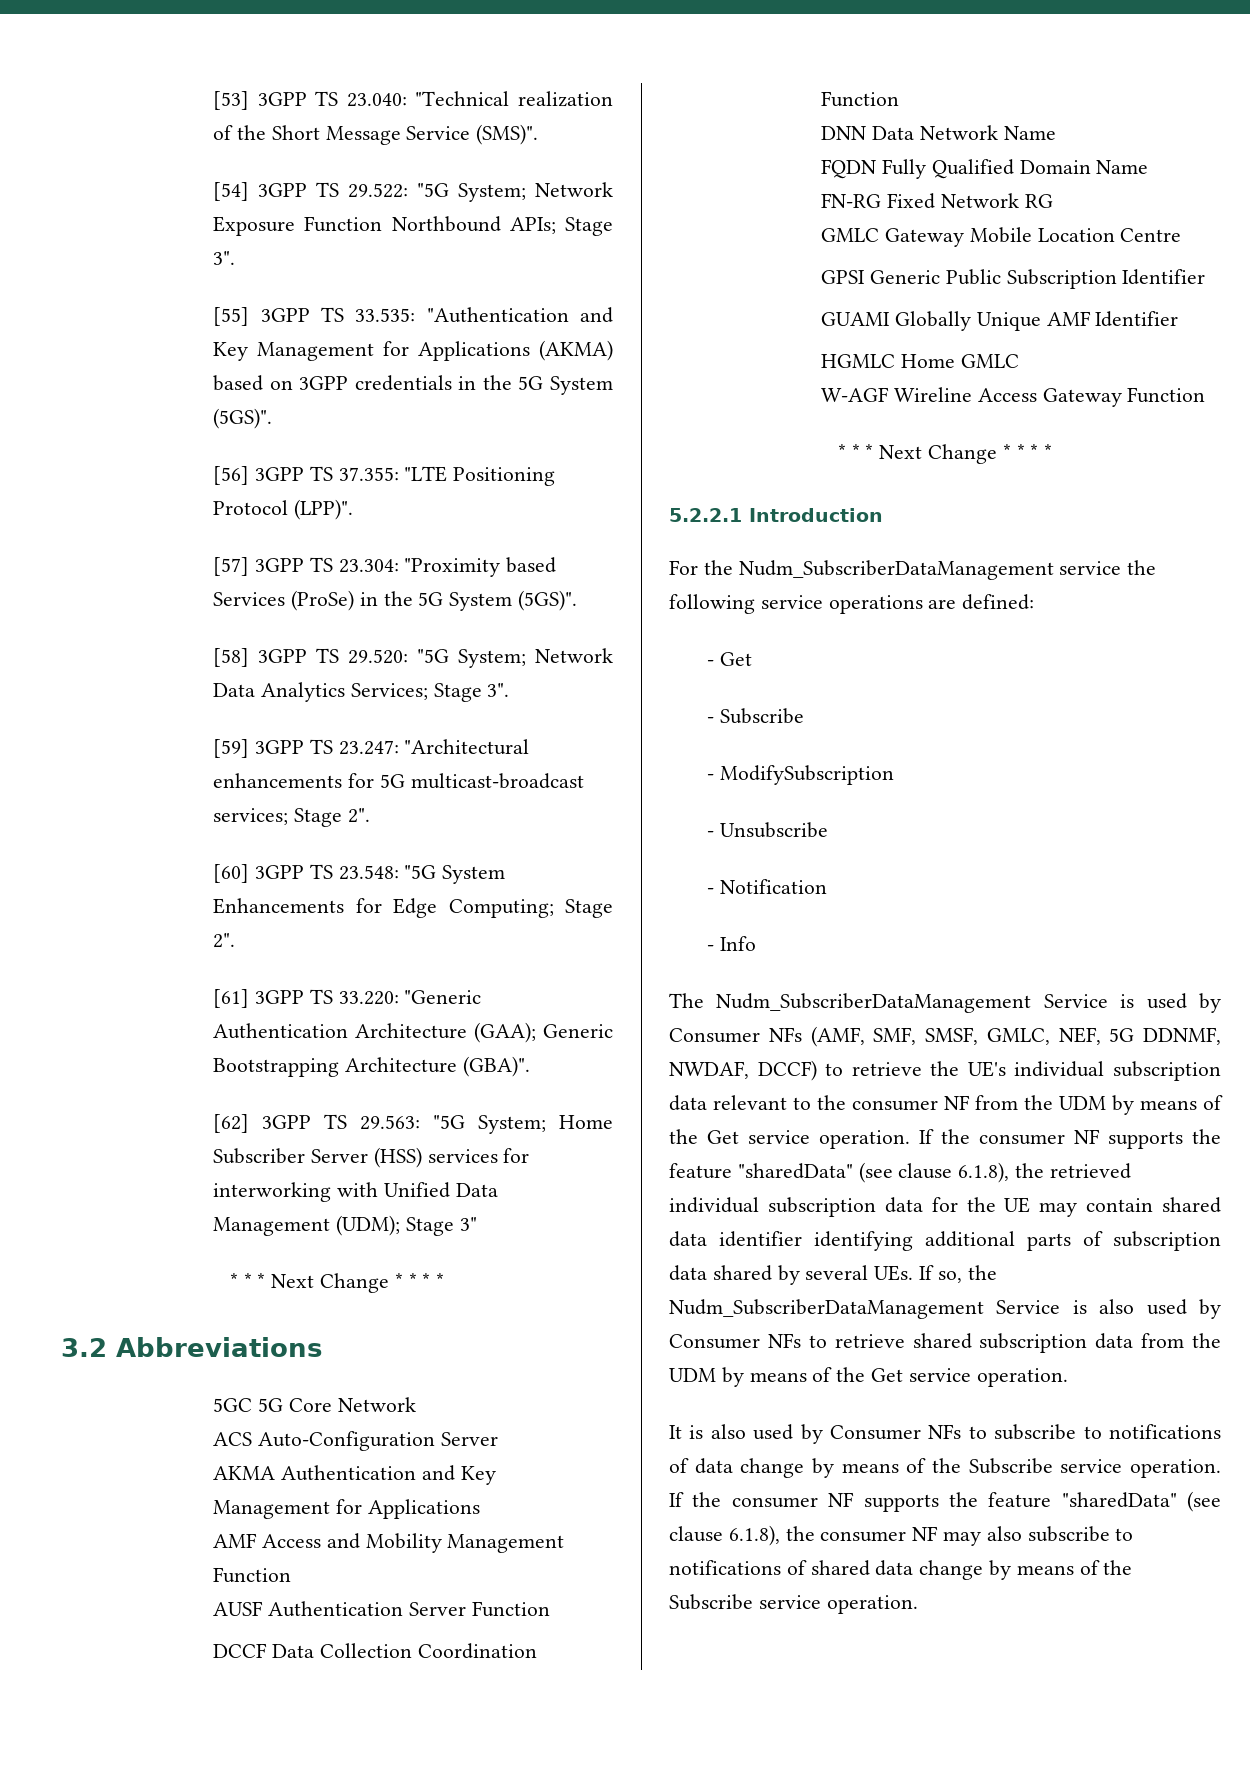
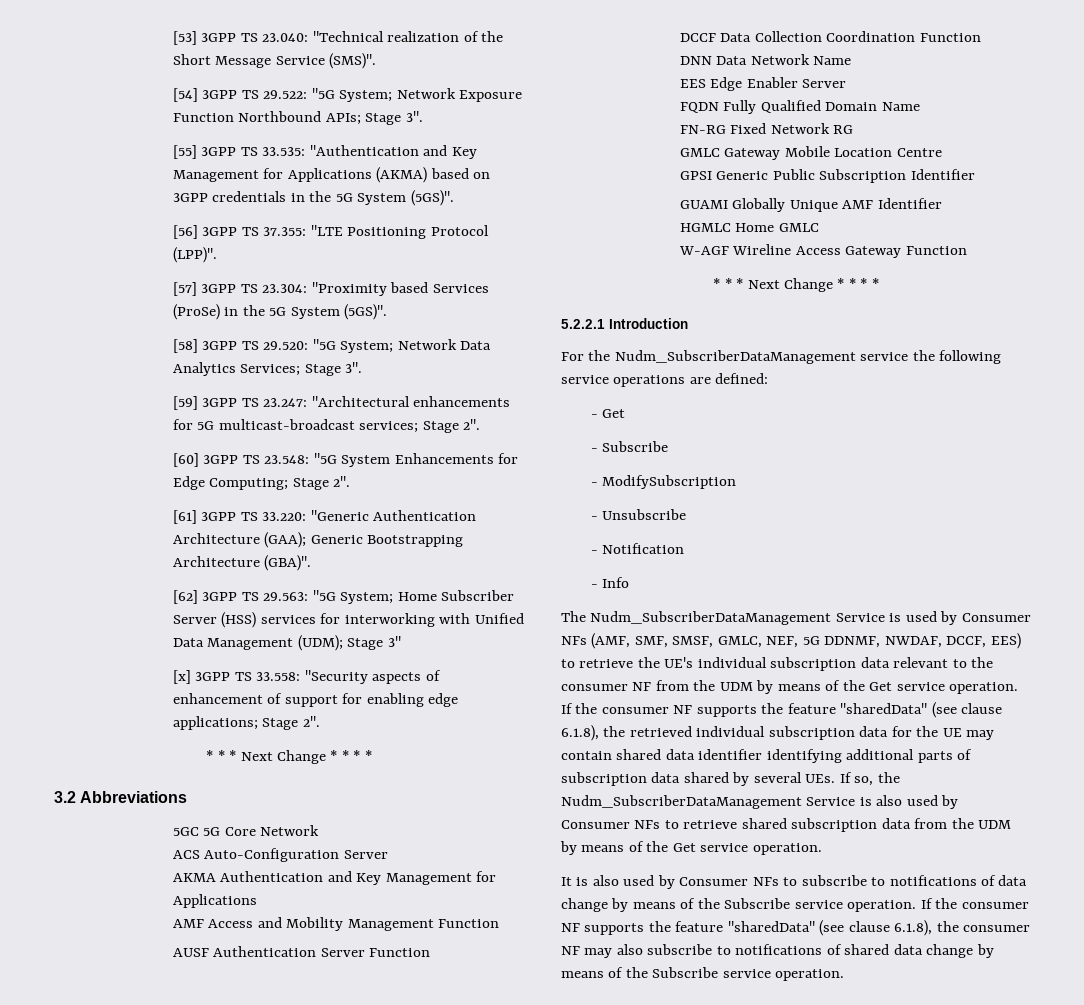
+ [x] 3GPP TS 33.558: "Security aspects of enhancement of support for enabling edge applications; Stage 2".
+ EES Edge Enabler Server
- The Nudm_SubscriberDataManagement Service is used by Consumer NFs (AMF, SMF, SMSF, GMLC, NEF, 5G DDNMF, NWDAF, DCCF) to retrieve the UE's individual subscription data relevant to the consumer NF from the UDM by means of the Get service operation.
+ The Nudm_SubscriberDataManagement Service is used by Consumer NFs (AMF, SMF, SMSF, GMLC, NEF, 5G DDNMF, NWDAF, DCCF, EES) to retrieve the UE's individual subscription data relevant to the consumer NF from the UDM by means of the Get service operation.

